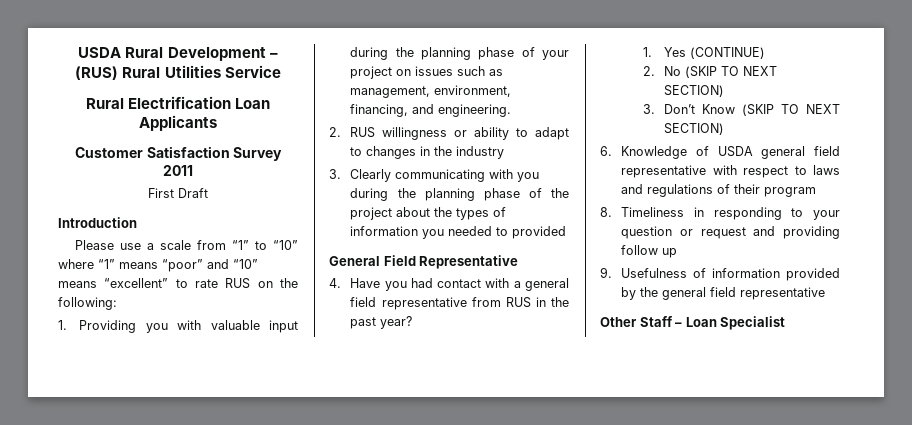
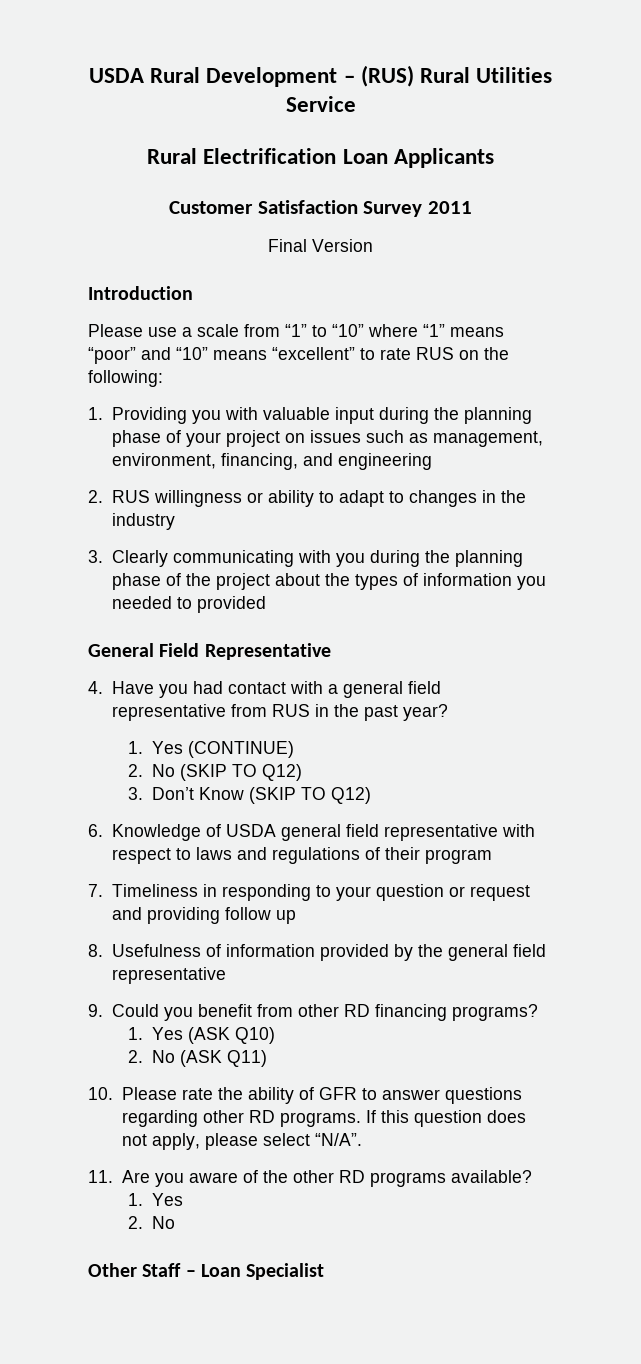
- First Draft
+ Final Version
- 1. Providing you with valuable input during the planning phase of your project on issues such as management, environment, financing, and engineering.
+ 1. Providing you with valuable input during the planning phase of your project on issues such as management, environment, financing, and engineering
- 2. No (SKIP TO NEXT SECTION)
+ 2. No (SKIP TO Q12)
- 3. Don’t Know (SKIP TO NEXT SECTION)
+ 3. Don’t Know (SKIP TO Q12)
- 8. Timeliness in responding to your question or request and providing follow up
+ 7. Timeliness in responding to your question or request and providing follow up
- 9. Usefulness of information provided by the general field representative
+ 8. Usefulness of information provided by the general field representative
+ 9. Could you benefit from other RD financing programs?
+ 1. Yes (ASK Q10)
+ 2. No (ASK Q11)
+ 10. Please rate the ability of GFR to answer questions regarding other RD programs. If this question does not apply, please select “N/A”.
+ 11. Are you aware of the other RD programs available?
+ 1. Yes
+ 2. No

